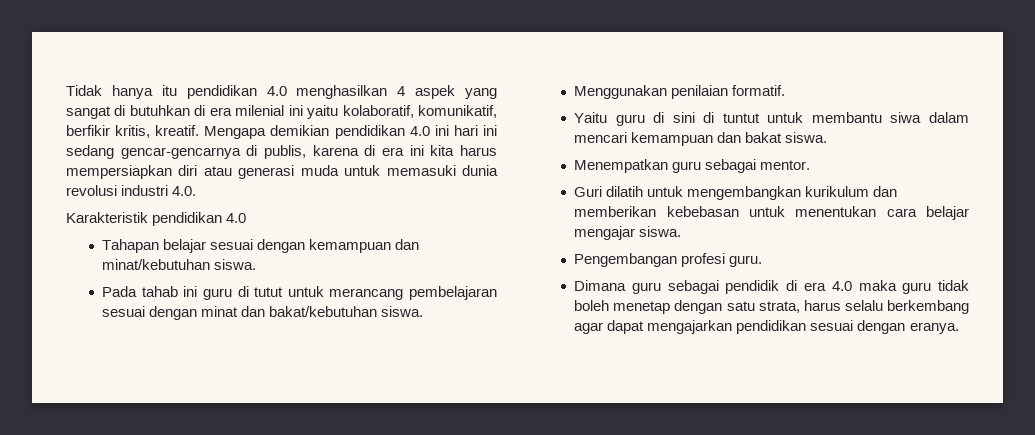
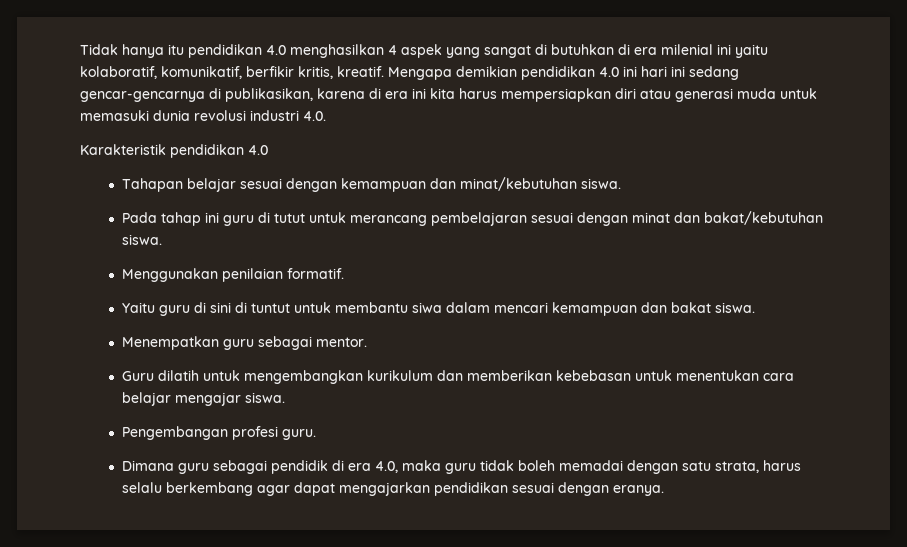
- Mengapa demikian pendidikan 4.0 ini hari ini sedang gencar-gencarnya di publis, karena di era ini kita harus mempersiapkan diri atau generasi muda untuk memasuki dunia revolusi industri 4.0.
+ Mengapa demikian pendidikan 4.0 ini hari ini sedang gencar-gencarnya di publikasikan, karena di era ini kita harus mempersiapkan diri atau generasi muda untuk memasuki dunia revolusi industri 4.0.
- Pada tahab ini guru di tutut untuk merancang pembelajaran sesuai dengan minat dan bakat/kebutuhan siswa.
+ Pada tahap ini guru di tutut untuk merancang pembelajaran sesuai dengan minat dan bakat/kebutuhan siswa.
- Guri dilatih untuk mengembangkan kurikulum dan memberikan kebebasan untuk menentukan cara belajar mengajar siswa.
+ Guru dilatih untuk mengembangkan kurikulum dan memberikan kebebasan untuk menentukan cara belajar mengajar siswa.
- Dimana guru sebagai pendidik di era 4.0 maka guru tidak boleh menetap dengan satu strata, harus selalu berkembang agar dapat mengajarkan pendidikan sesuai dengan eranya.
+ Dimana guru sebagai pendidik di era 4.0, maka guru tidak boleh memadai dengan satu strata, harus selalu berkembang agar dapat mengajarkan pendidikan sesuai dengan eranya.

